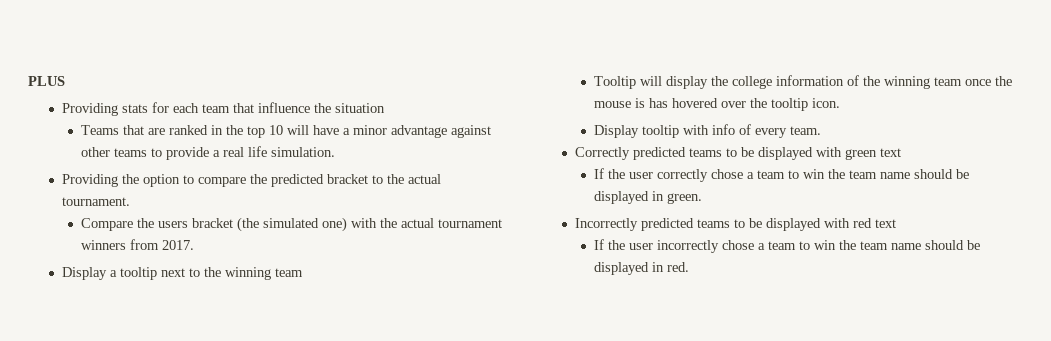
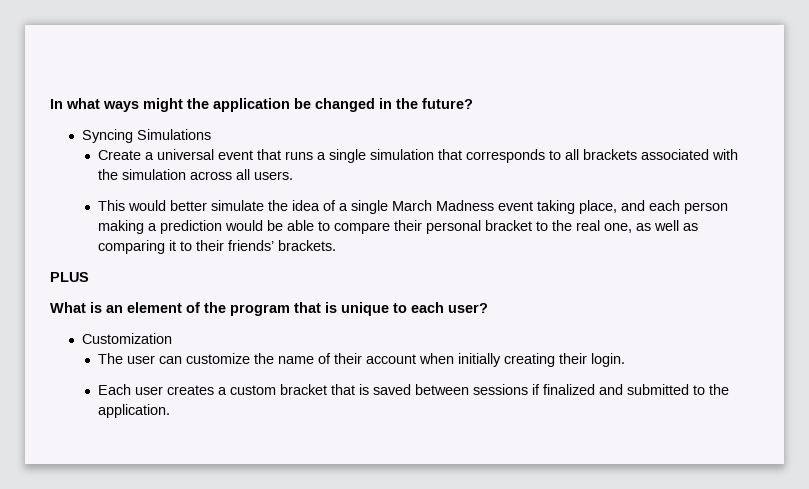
+ In what ways might the application be changed in the future?
+ Syncing Simulations
+ Create a universal event that runs a single simulation that corresponds to all brackets associated with the simulation across all users.
+ This would better simulate the idea of a single March Madness event taking place, and each person making a prediction would be able to compare their personal bracket to the real one, as well as comparing it to their friends’ brackets.
  PLUS
- Providing stats for each team that influence the situation
- Teams that are ranked in the top 10 will have a minor advantage against other teams to provide a real life simulation.
- Providing the option to compare the predicted bracket to the actual tournament.
- Compare the users bracket (the simulated one) with the actual tournament winners from 2017.
- Display a tooltip next to the winning team
- Tooltip will display the college information of the winning team once the mouse is has hovered over the tooltip icon.
- Display tooltip with info of every team.
- Correctly predicted teams to be displayed with green text
- If the user correctly chose a team to win the team name should be displayed in green.
- Incorrectly predicted teams to be displayed with red text
- If the user incorrectly chose a team to win the team name should be displayed in red.
+ What is an element of the program that is unique to each user?
+ Customization
+ The user can customize the name of their account when initially creating their login.
+ Each user creates a custom bracket that is saved between sessions if finalized and submitted to the application.

